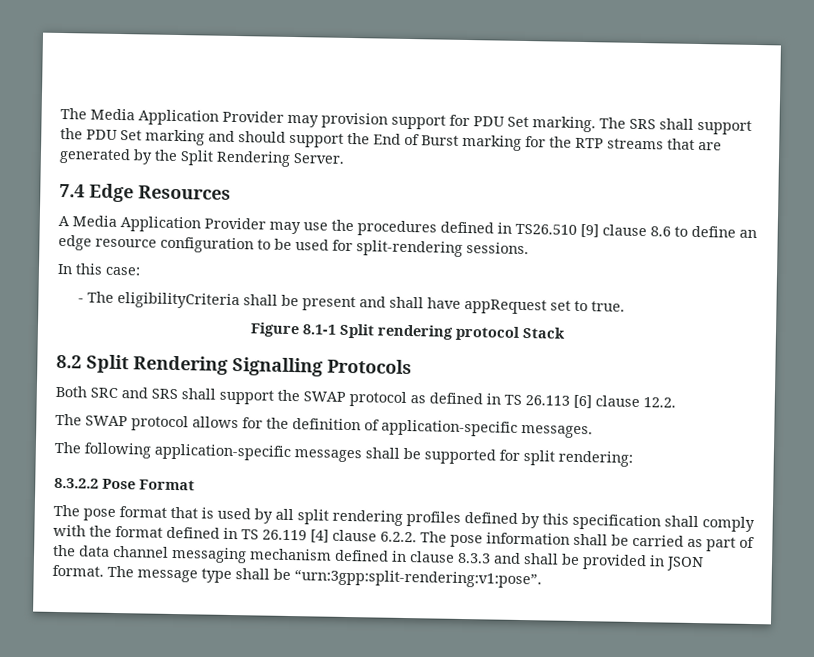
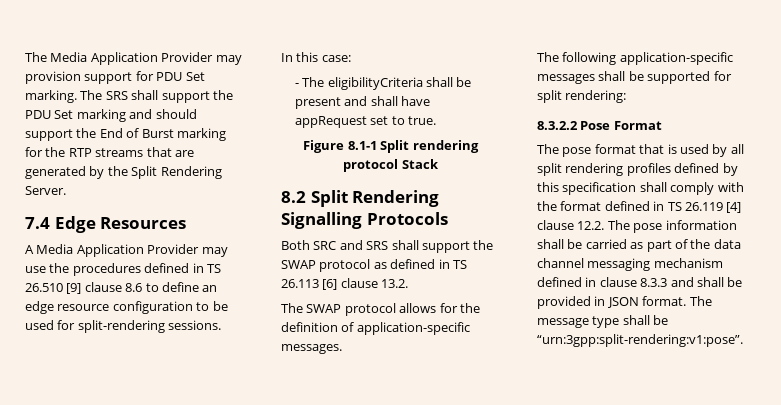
- A Media Application Provider may use the procedures defined in TS26.510 [9] clause 8.6 to define an edge resource configuration to be used for split-rendering sessions.
+ A Media Application Provider may use the procedures defined in TS 26.510 [9] clause 8.6 to define an edge resource configuration to be used for split-rendering sessions.
- Both SRC and SRS shall support the SWAP protocol as defined in TS 26.113 [6] clause 12.2.
+ Both SRC and SRS shall support the SWAP protocol as defined in TS 26.113 [6] clause 13.2.
- The pose format that is used by all split rendering profiles defined by this specification shall comply with the format defined in TS 26.119 [4] clause 6.2.2. The pose information shall be carried as part of the data channel messaging mechanism defined in clause 8.3.3 and shall be provided in JSON format.
+ The pose format that is used by all split rendering profiles defined by this specification shall comply with the format defined in TS 26.119 [4] clause 12.2. The pose information shall be carried as part of the data channel messaging mechanism defined in clause 8.3.3 and shall be provided in JSON format.

